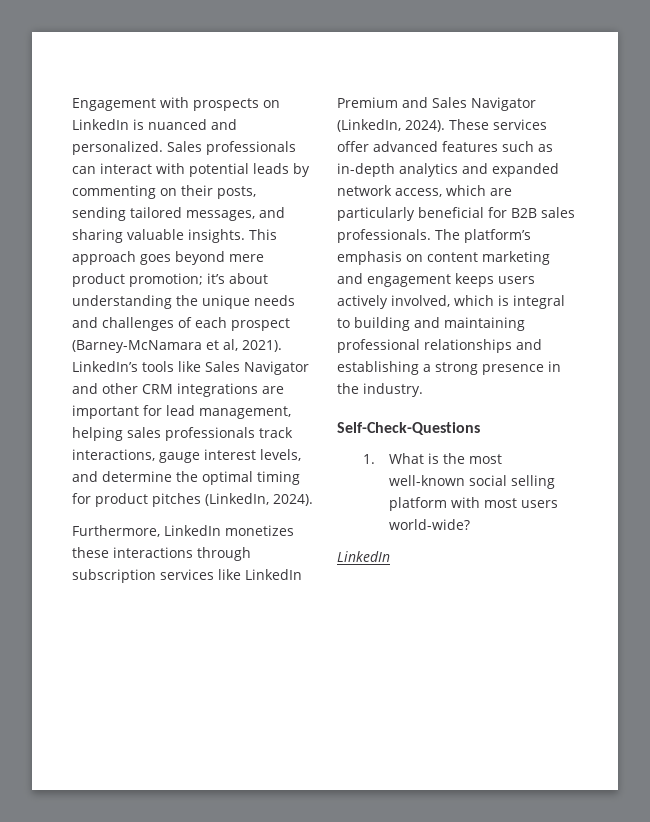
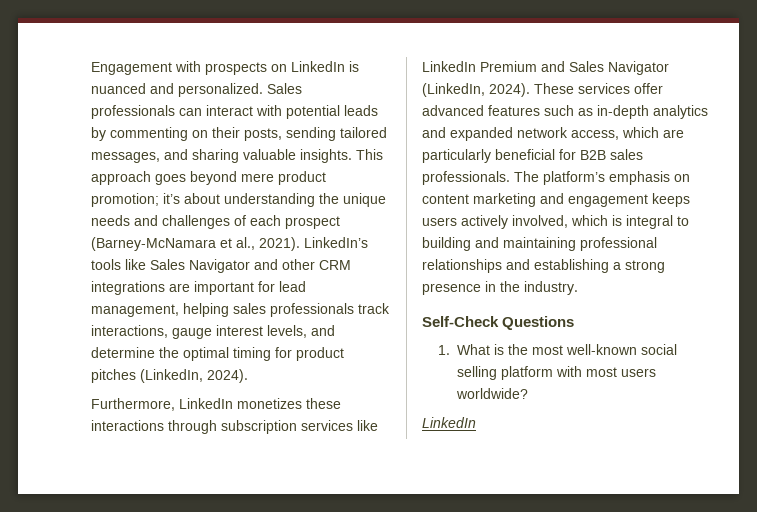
- This approach goes beyond mere product promotion; it’s about understanding the unique needs and challenges of each prospect (Barney-McNamara et al, 2021).
+ This approach goes beyond mere product promotion; it’s about understanding the unique needs and challenges of each prospect (Barney-McNamara et al., 2021).
- Self-Check-Questions
+ Self-Check Questions
- 1. What is the most well-known social selling platform with most users world-wide?
+ 1. What is the most well-known social selling platform with most users worldwide?

